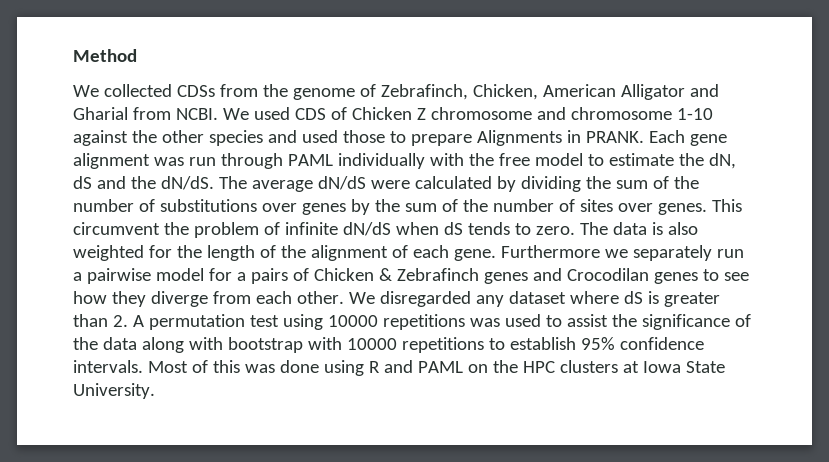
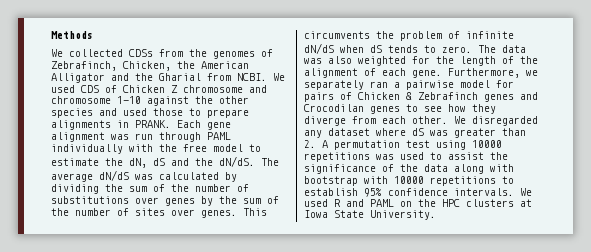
- Method
+ Methods
- We collected CDSs from the genome of Zebrafinch, Chicken, American Alligator and Gharial from NCBI.
+ We collected CDSs from the genomes of Zebrafinch, Chicken, the American Alligator and the Gharial from NCBI.
- We used CDS of Chicken Z chromosome and chromosome 1-10 against the other species and used those to prepare Alignments in PRANK.
+ We used CDS of Chicken Z chromosome and chromosome 1-10 against the other species and used those to prepare alignments in PRANK.
- The average dN/dS were calculated by dividing the sum of the number of substitutions over genes by the sum of the number of sites over genes.
+ The average dN/dS was calculated by dividing the sum of the number of substitutions over genes by the sum of the number of sites over genes.
- This circumvent the problem of infinite dN/dS when dS tends to zero.
+ This circumvents the problem of infinite dN/dS when dS tends to zero.
- The data is also weighted for the length of the alignment of each gene.
+ The data was also weighted for the length of the alignment of each gene.
- Furthermore we separately run a pairwise model for a pairs of Chicken & Zebrafinch genes and Crocodilan genes to see how they diverge from each other.
+ Furthermore, we separately ran a pairwise model for pairs of Chicken & Zebrafinch genes and Crocodilan genes to see how they diverge from each other.
- We disregarded any dataset where dS is greater than 2. A permutation test using 10000 repetitions was used to assist the significance of the data along with bootstrap with 10000 repetitions to establish 95% confidence intervals.
+ We disregarded any dataset where dS was greater than 2. A permutation test using 10000 repetitions was used to assist the significance of the data along with bootstrap with 10000 repetitions to establish 95% confidence intervals.
- Most of this was done using R and PAML on the HPC clusters at Iowa State University.
+ We used R and PAML on the HPC clusters at Iowa State University.

